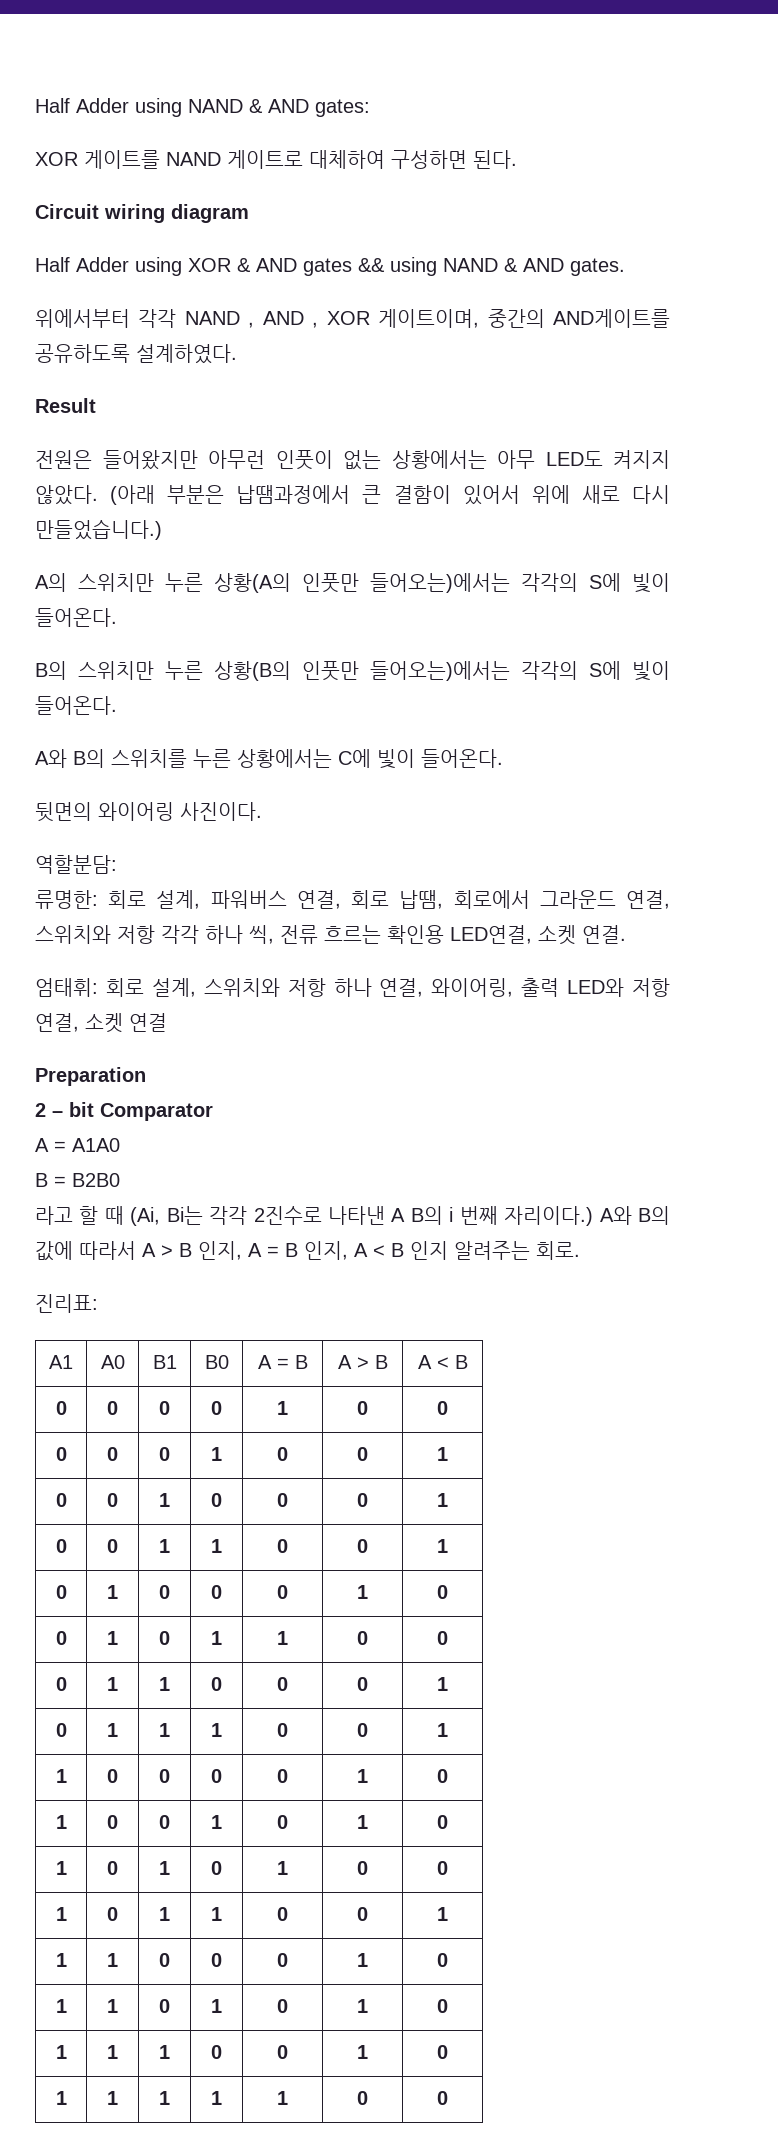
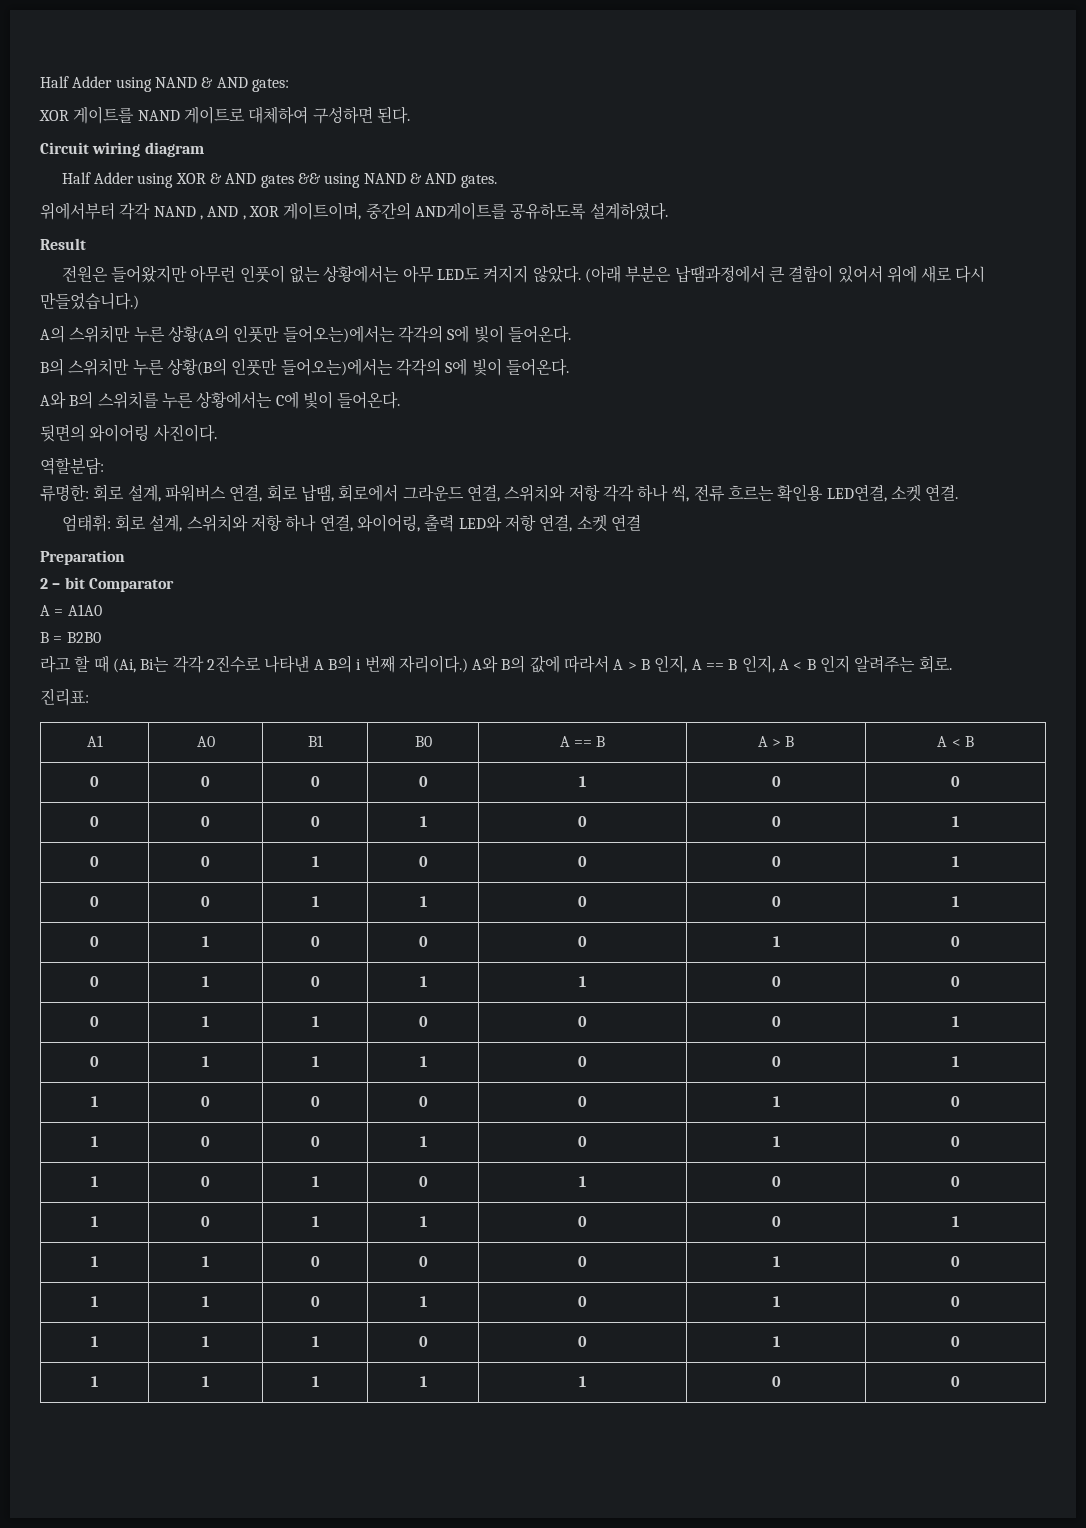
- A와 B의 값에 따라서 A > B 인지, A = B 인지, A < B 인지 알려주는 회로.
+ A와 B의 값에 따라서 A > B 인지, A == B 인지, A < B 인지 알려주는 회로.
- A1 | A0 | B1 | B0 | A = B | A > B | A < B
+ A1 | A0 | B1 | B0 | A == B | A > B | A < B

